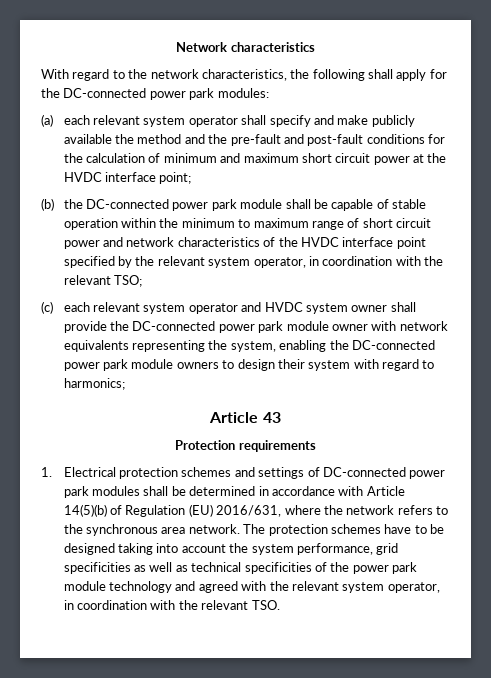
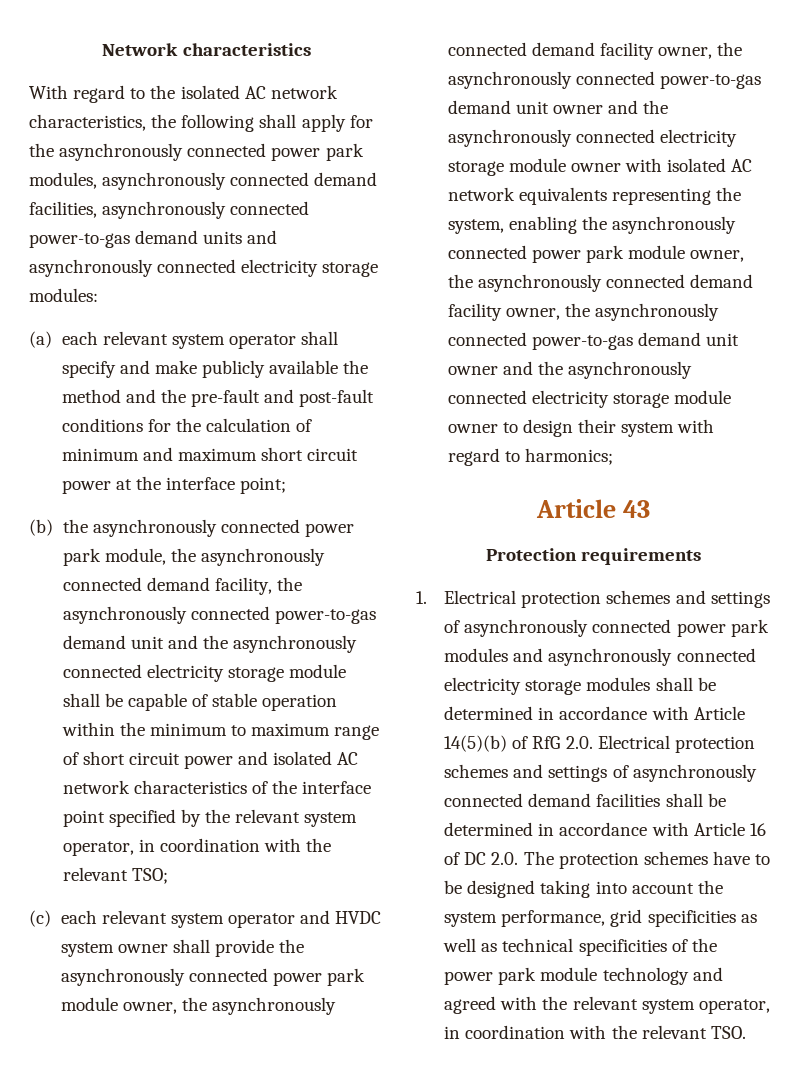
- With regard to the network characteristics, the following shall apply for the DC-connected power park modules:
+ With regard to the isolated AC network characteristics, the following shall apply for the asynchronously connected power park modules, asynchronously connected demand facilities, asynchronously connected power-to-gas demand units and asynchronously connected electricity storage modules:
- (a) each relevant system operator shall specify and make publicly available the method and the pre-fault and post-fault conditions for the calculation of minimum and maximum short circuit power at the HVDC interface point;
+ (a) each relevant system operator shall specify and make publicly available the method and the pre-fault and post-fault conditions for the calculation of minimum and maximum short circuit power at the interface point;
- (b) the DC-connected power park module shall be capable of stable operation within the minimum to maximum range of short circuit power and network characteristics of the HVDC interface point specified by the relevant system operator, in coordination with the relevant TSO;
+ (b) the asynchronously connected power park module, the asynchronously connected demand facility, the asynchronously connected power-to-gas demand unit and the asynchronously connected electricity storage module shall be capable of stable operation within the minimum to maximum range of short circuit power and isolated AC network characteristics of the interface point specified by the relevant system operator, in coordination with the relevant TSO;
- (c) each relevant system operator and HVDC system owner shall provide the DC-connected power park module owner with network equivalents representing the system, enabling the DC-connected power park module owners to design their system with regard to harmonics;
+ (c) each relevant system operator and HVDC system owner shall provide the asynchronously connected power park module owner, the asynchronously connected demand facility owner, the asynchronously connected power-to-gas demand unit owner and the asynchronously connected electricity storage module owner with isolated AC network equivalents representing the system, enabling the asynchronously connected power park module owner, the asynchronously connected demand facility owner, the asynchronously connected power-to-gas demand unit owner and the asynchronously connected electricity storage module owner to design their system with regard to harmonics;
- 1. Electrical protection schemes and settings of DC-connected power park modules shall be determined in accordance with Article 14(5)(b) of Regulation (EU) 2016/631, where the network refers to the synchronous area network. The protection schemes have to be designed taking into account the system performance, grid specificities as well as technical specificities of the power park module technology and agreed with the relevant system operator, in coordination with the relevant TSO.
+ 1. Electrical protection schemes and settings of asynchronously connected power park modules and asynchronously connected electricity storage modules shall be determined in accordance with Article 14(5)(b) of RfG 2.0. Electrical protection schemes and settings of asynchronously connected demand facilities shall be determined in accordance with Article 16 of DC 2.0. The protection schemes have to be designed taking into account the system performance, grid specificities as well as technical specificities of the power park module technology and agreed with the relevant system operator, in coordination with the relevant TSO.

